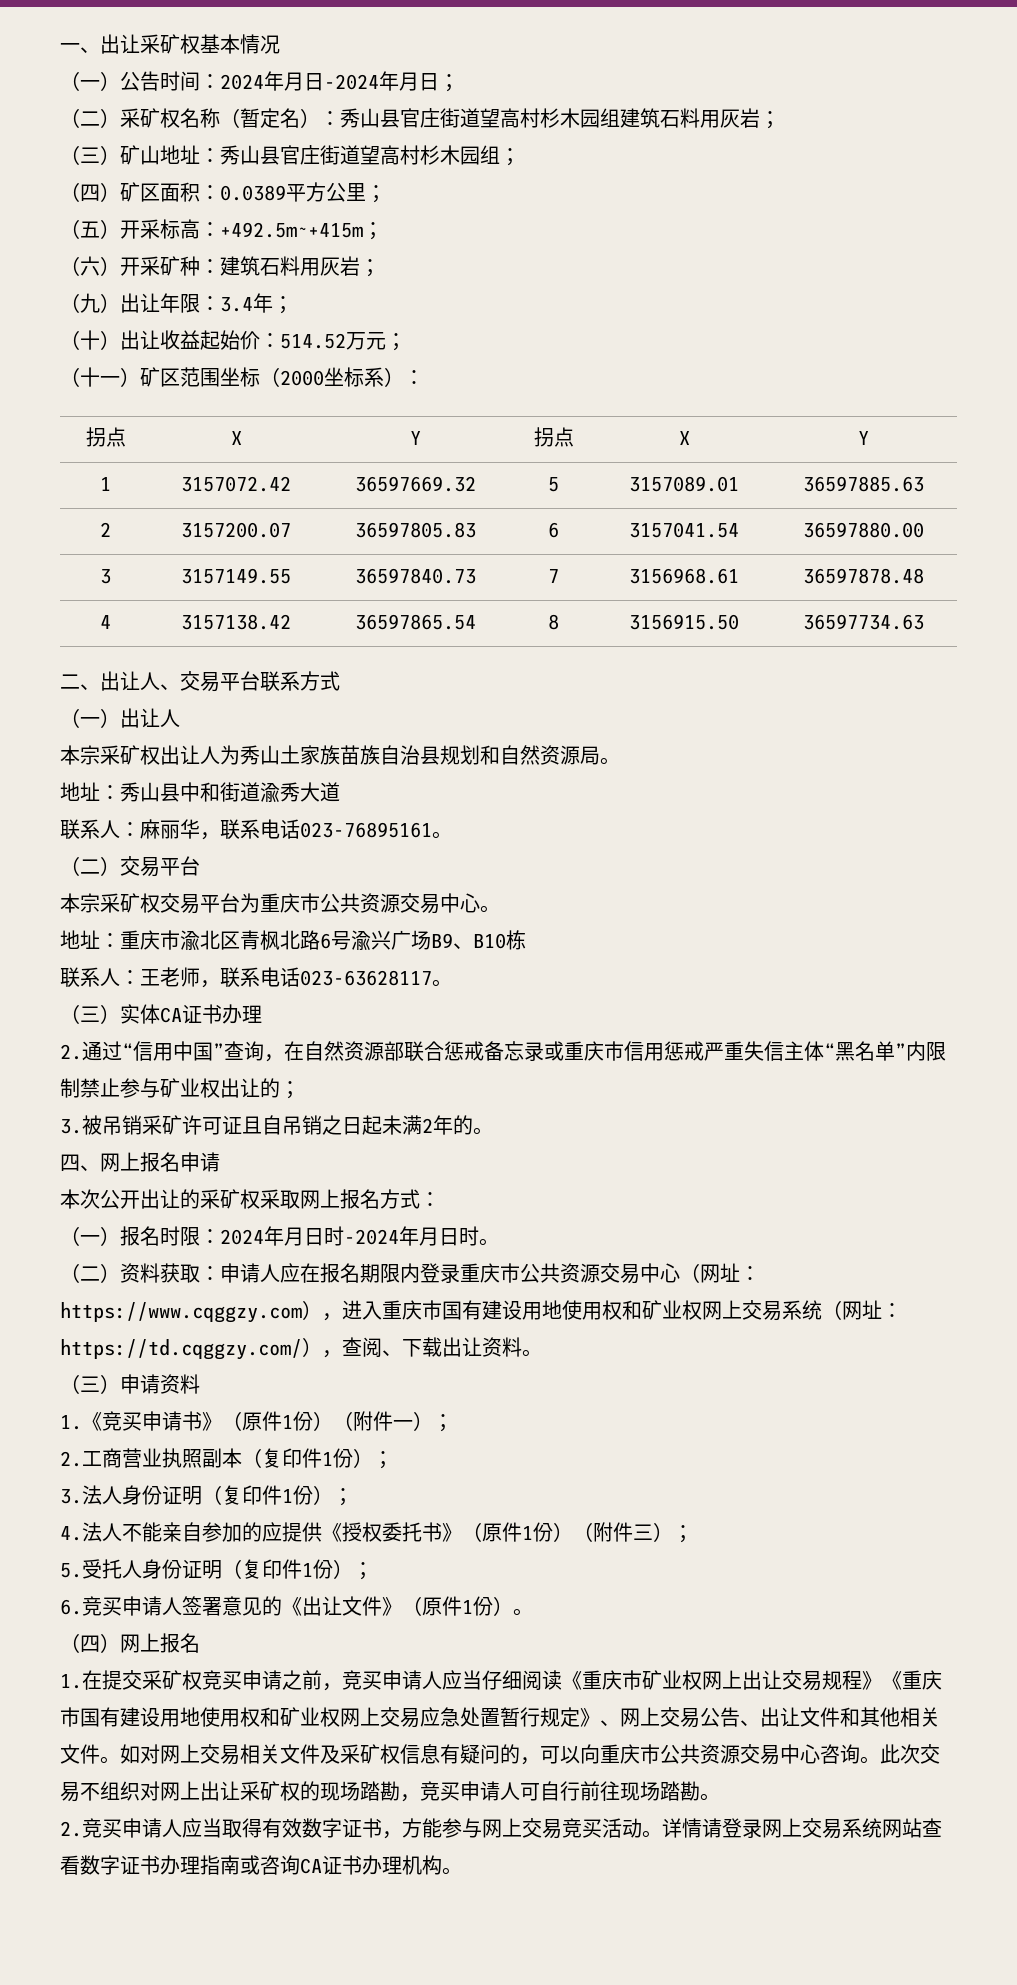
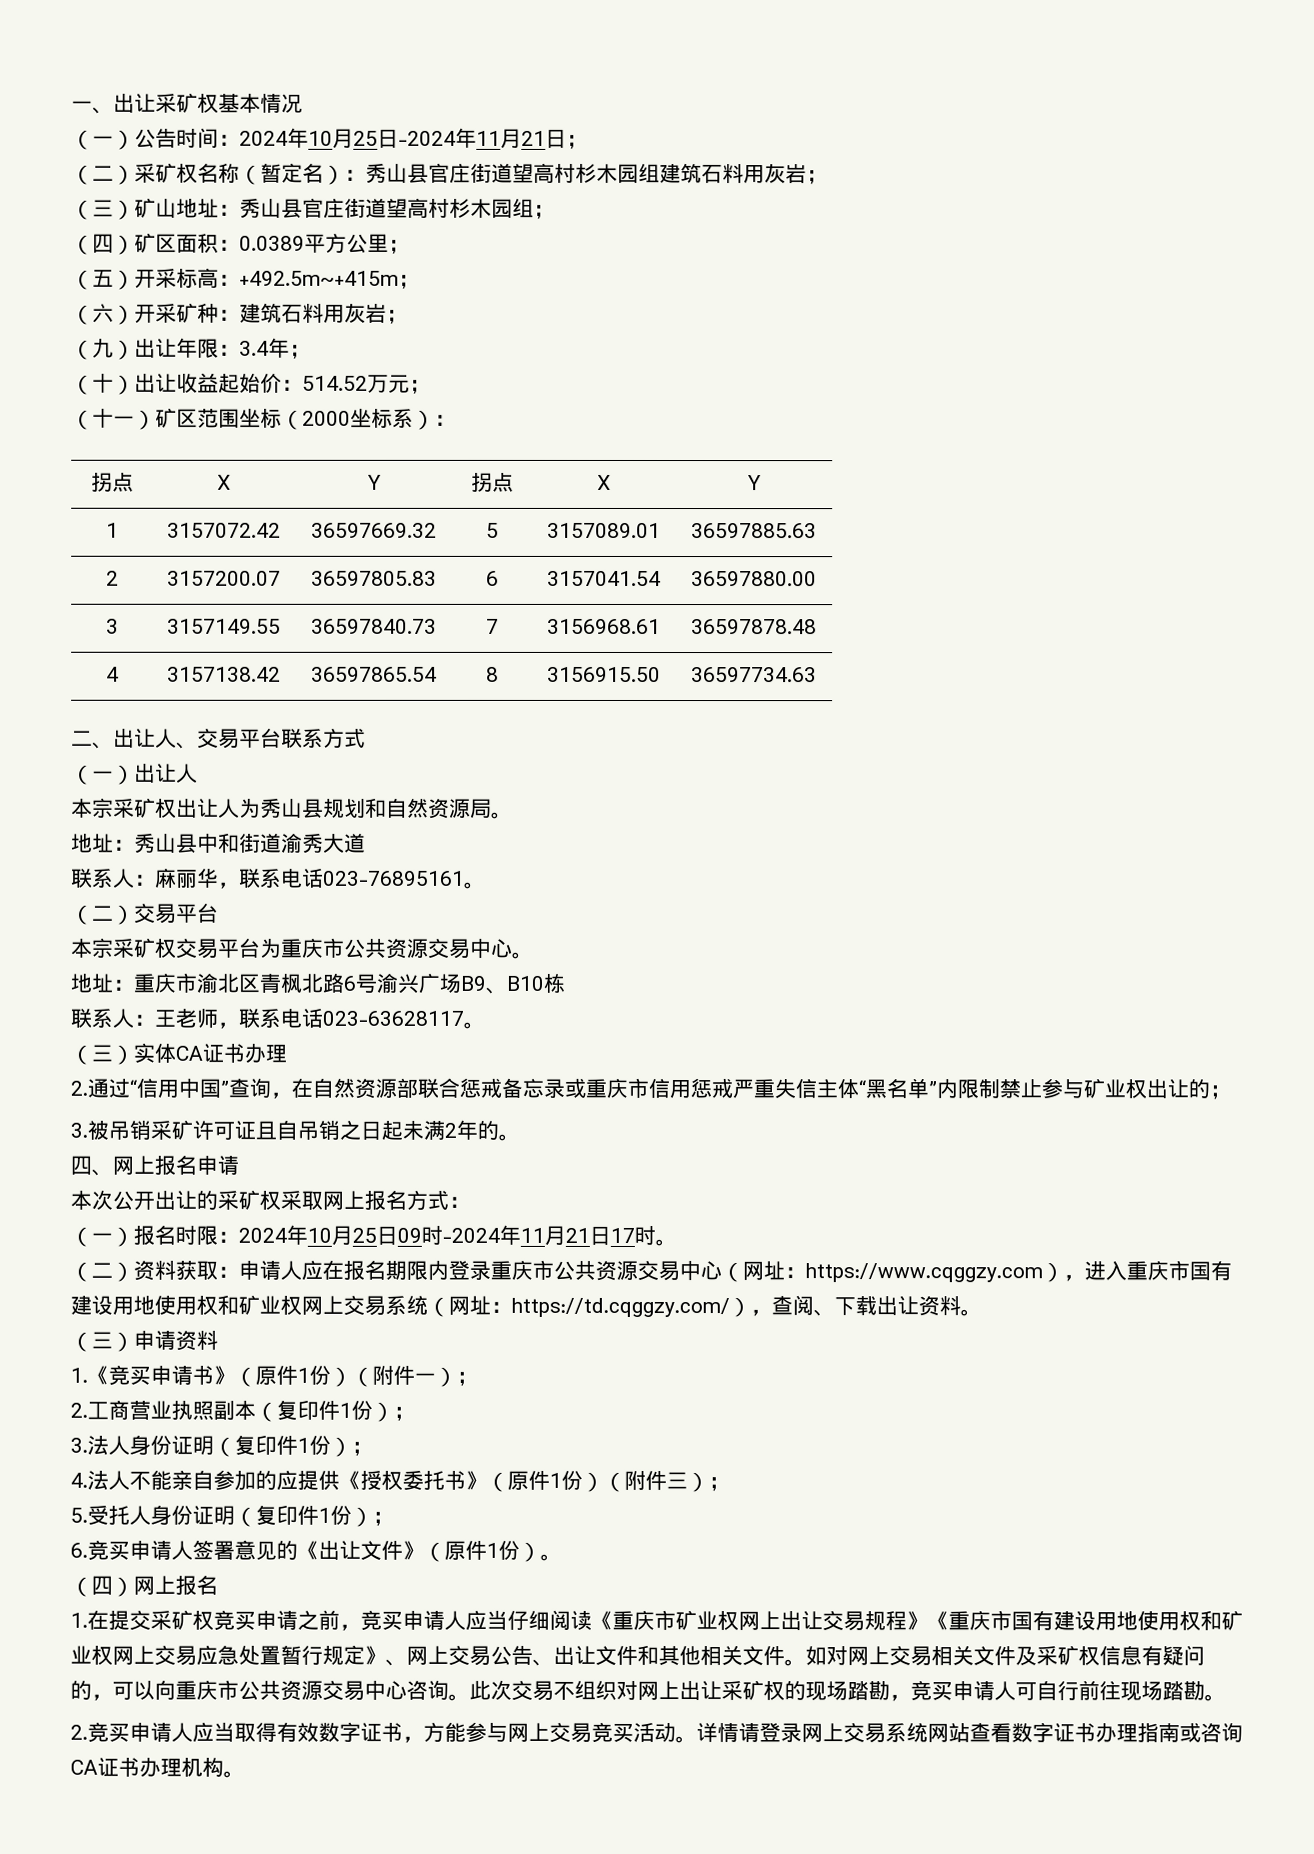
- （一）公告时间：2024年月日-2024年月日；
+ （一）公告时间：2024年10月25日-2024年11月21日；
- 本宗采矿权出让人为秀山土家族苗族自治县规划和自然资源局。
+ 本宗采矿权出让人为秀山县规划和自然资源局。
- （一）报名时限：2024年月日时-2024年月日时。
+ （一）报名时限：2024年10月25日09时-2024年11月21日17时。

